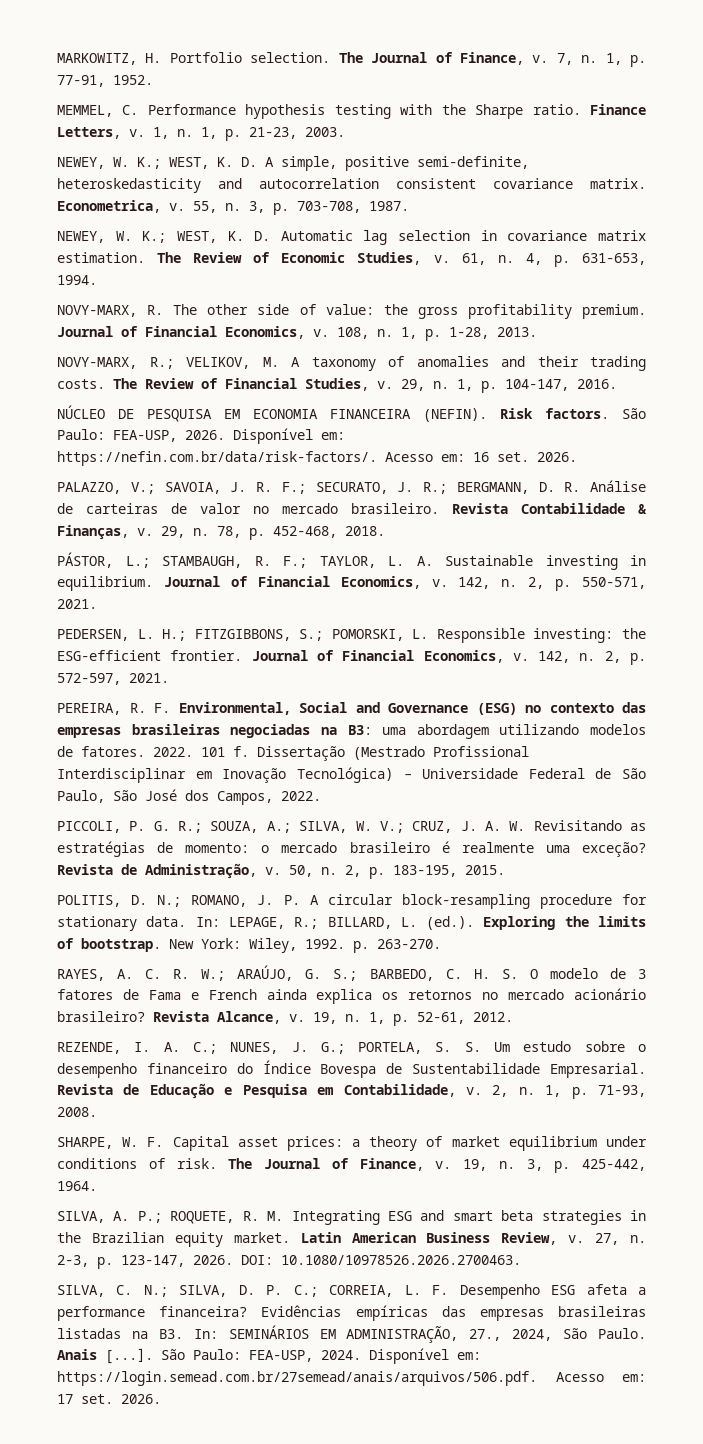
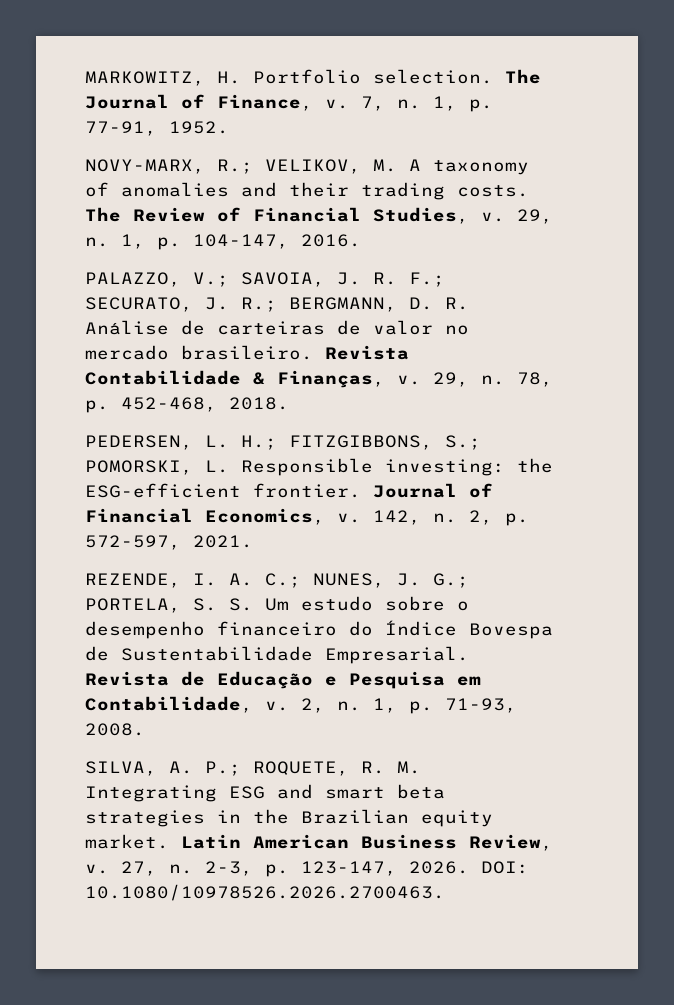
- MEMMEL, C. Performance hypothesis testing with the Sharpe ratio. Finance Letters, v. 1, n. 1, p. 21-23, 2003.
- NEWEY, W. K.; WEST, K. D. A simple, positive semi-definite, heteroskedasticity and autocorrelation consistent covariance matrix. Econometrica, v. 55, n. 3, p. 703-708, 1987.
- NEWEY, W. K.; WEST, K. D. Automatic lag selection in covariance matrix estimation. The Review of Economic Studies, v. 61, n. 4, p. 631-653, 1994.
- NOVY-MARX, R. The other side of value: the gross profitability premium. Journal of Financial Economics, v. 108, n. 1, p. 1-28, 2013.
- NÚCLEO DE PESQUISA EM ECONOMIA FINANCEIRA (NEFIN). Risk factors. São Paulo: FEA-USP, 2026. Disponível em: https://nefin.com.br/data/risk-factors/. Acesso em: 16 set. 2026.
- PÁSTOR, L.; STAMBAUGH, R. F.; TAYLOR, L. A. Sustainable investing in equilibrium. Journal of Financial Economics, v. 142, n. 2, p. 550-571, 2021.
- PEREIRA, R. F. Environmental, Social and Governance (ESG) no contexto das empresas brasileiras negociadas na B3: uma abordagem utilizando modelos de fatores. 2022. 101 f. Dissertação (Mestrado Profissional Interdisciplinar em Inovação Tecnológica) – Universidade Federal de São Paulo, São José dos Campos, 2022.
- PICCOLI, P. G. R.; SOUZA, A.; SILVA, W. V.; CRUZ, J. A. W. Revisitando as estratégias de momento: o mercado brasileiro é realmente uma exceção? Revista de Administração, v. 50, n. 2, p. 183-195, 2015.
- POLITIS, D. N.; ROMANO, J. P. A circular block-resampling procedure for stationary data. In: LEPAGE, R.; BILLARD, L. (ed.). Exploring the limits of bootstrap. New York: Wiley, 1992. p. 263-270.
- RAYES, A. C. R. W.; ARAÚJO, G. S.; BARBEDO, C. H. S. O modelo de 3 fatores de Fama e French ainda explica os retornos no mercado acionário brasileiro? Revista Alcance, v. 19, n. 1, p. 52-61, 2012.
- SHARPE, W. F. Capital asset prices: a theory of market equilibrium under conditions of risk. The Journal of Finance, v. 19, n. 3, p. 425-442, 1964.
- SILVA, C. N.; SILVA, D. P. C.; CORREIA, L. F. Desempenho ESG afeta a performance financeira? Evidências empíricas das empresas brasileiras listadas na B3. In: SEMINÁRIOS EM ADMINISTRAÇÃO, 27., 2024, São Paulo. Anais [...]. São Paulo: FEA-USP, 2024. Disponível em: https://login.semead.com.br/27semead/anais/arquivos/506.pdf. Acesso em: 17 set. 2026.

